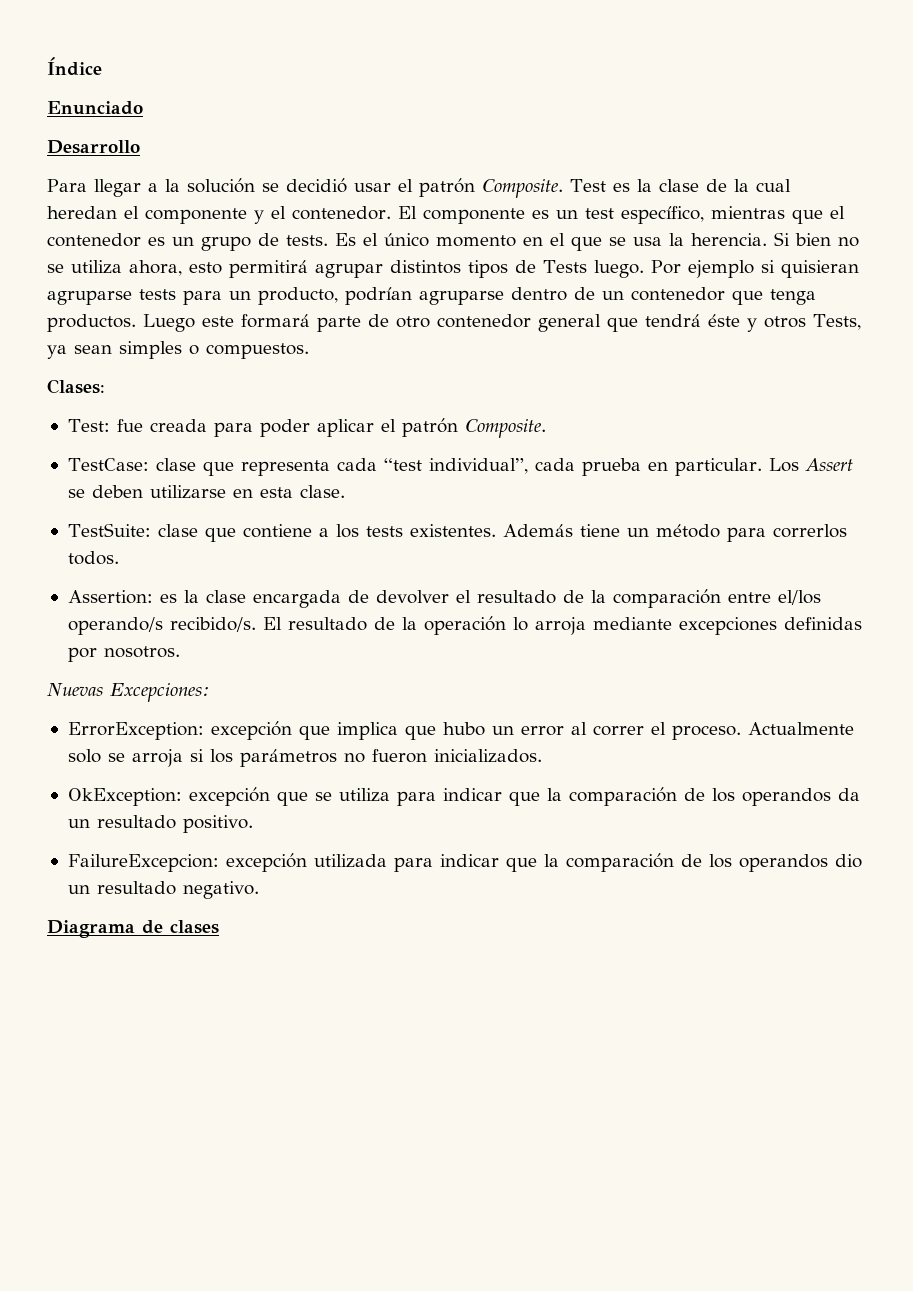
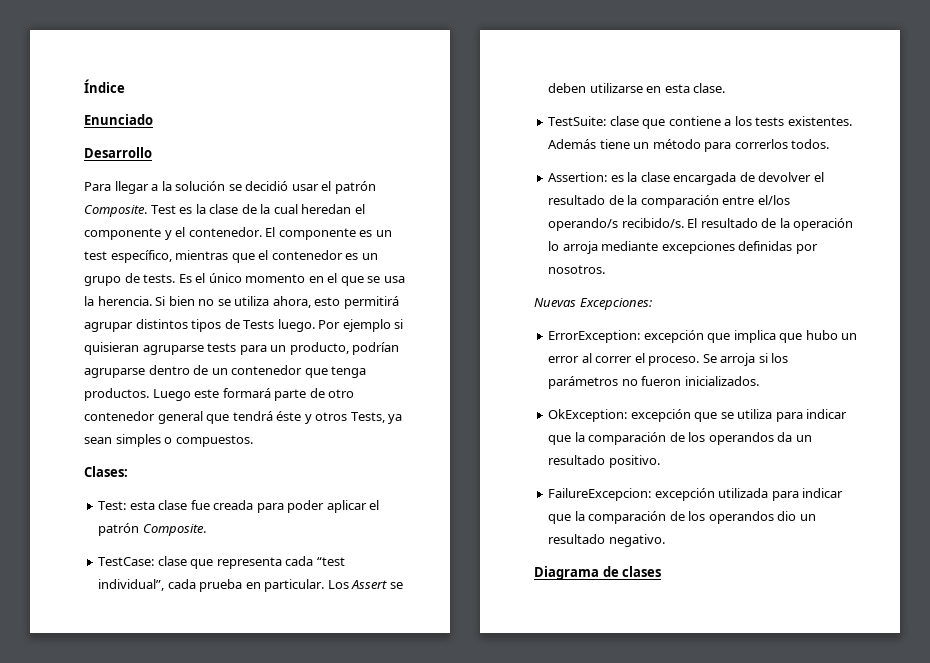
- Test: fue creada para poder aplicar el patrón Composite.
+ Test: esta clase fue creada para poder aplicar el patrón Composite.
- Actualmente solo se arroja si los parámetros no fueron inicializados.
+ Se arroja si los parámetros no fueron inicializados.

